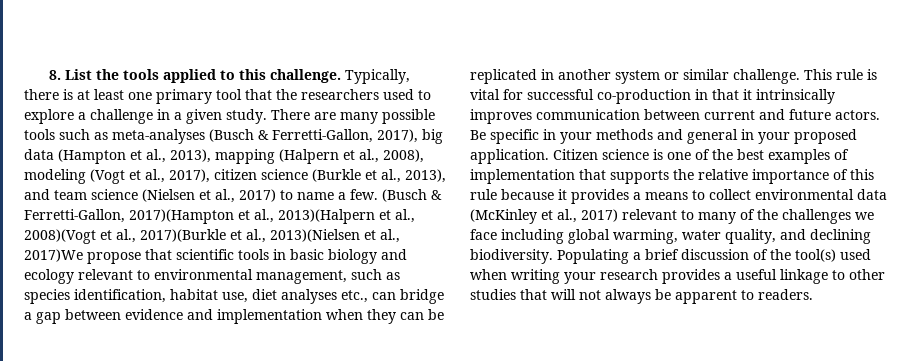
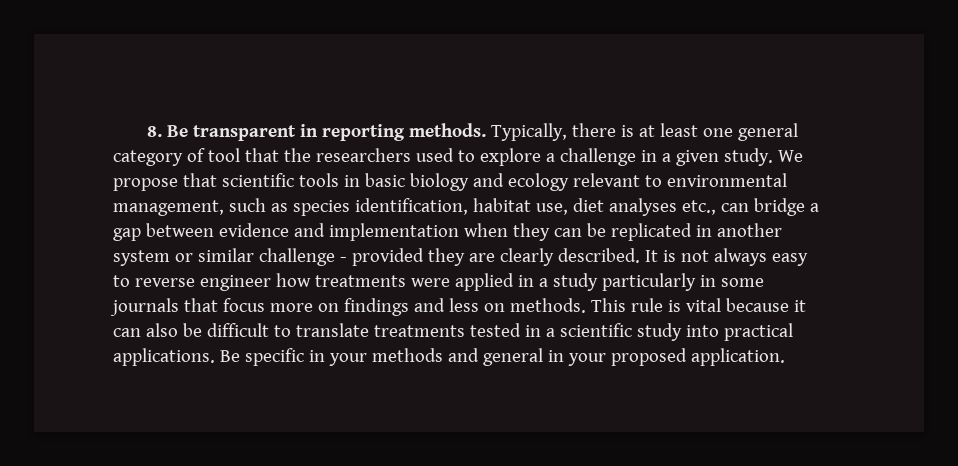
- 8. List the tools applied to this challenge.
+ 8. Be transparent in reporting methods.
- Typically, there is at least one primary tool that the researchers used to explore a challenge in a given study.
+ Typically, there is at least one general category of tool that the researchers used to explore a challenge in a given study.
- There are many possible tools such as meta-analyses (Busch & Ferretti-Gallon, 2017), big data (Hampton et al., 2013), mapping (Halpern et al., 2008), modeling (Vogt et al., 2017), citizen science (Burkle et al., 2013), and team science (Nielsen et al., 2017) to name a few. (Busch & Ferretti-Gallon, 2017)(Hampton et al., 2013)(Halpern et al., 2008)(Vogt et al., 2017)(Burkle et al., 2013)(Nielsen et al., 2017)We propose that scientific tools in basic biology and ecology relevant to environmental management, such as species identification, habitat use, diet analyses etc., can bridge a gap between evidence and implementation when they can be replicated in another system or similar challenge. This rule is vital for successful co-production in that it intrinsically improves communication between current and future actors.
+ We propose that scientific tools in basic biology and ecology relevant to environmental management, such as species identification, habitat use, diet analyses etc., can bridge a gap between evidence and implementation when they can be replicated in another system or similar challenge - provided they are clearly described. It is not always easy to reverse engineer how treatments were applied in a study particularly in some journals that focus more on findings and less on methods. This rule is vital because it can also be difficult to translate treatments tested in a scientific study into practical applications.
- Citizen science is one of the best examples of implementation that supports the relative importance of this rule because it provides a means to collect environmental data (McKinley et al., 2017) relevant to many of the challenges we face including global warming, water quality, and declining biodiversity. Populating a brief discussion of the tool(s) used when writing your research provides a useful linkage to other studies that will not always be apparent to readers.

